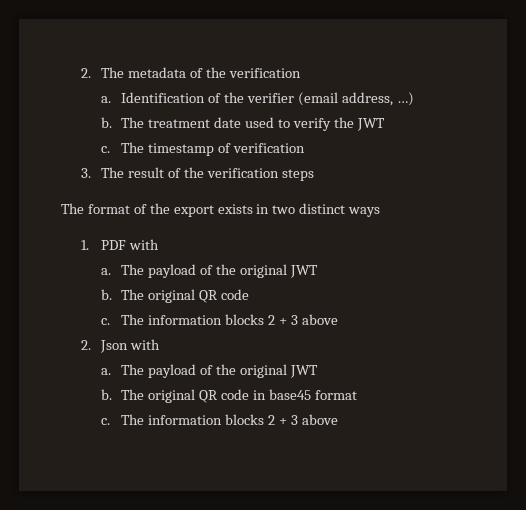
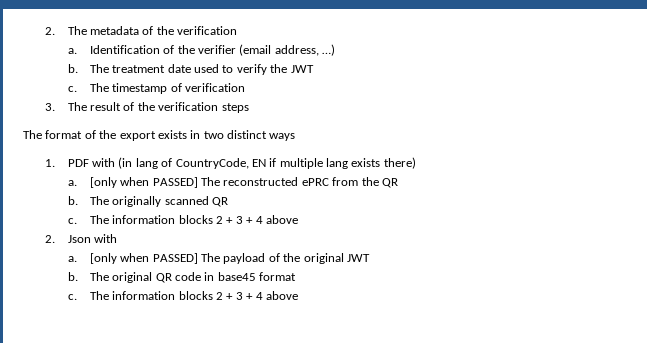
- 1. PDF with
- a. The payload of the original JWT
- b. The original QR code
- c. The information blocks 2 + 3 above
+ 1. PDF with (in lang of CountryCode, EN if multiple lang exists there)
+ a. [only when PASSED] The reconstructed ePRC from the QR
+ b. The originally scanned QR
+ c. The information blocks 2 + 3 + 4 above
  2. Json with
- a. The payload of the original JWT
+ a. [only when PASSED] The payload of the original JWT
  The original QR code in base45 format
- c. The information blocks 2 + 3 above
+ c. The information blocks 2 + 3 + 4 above

